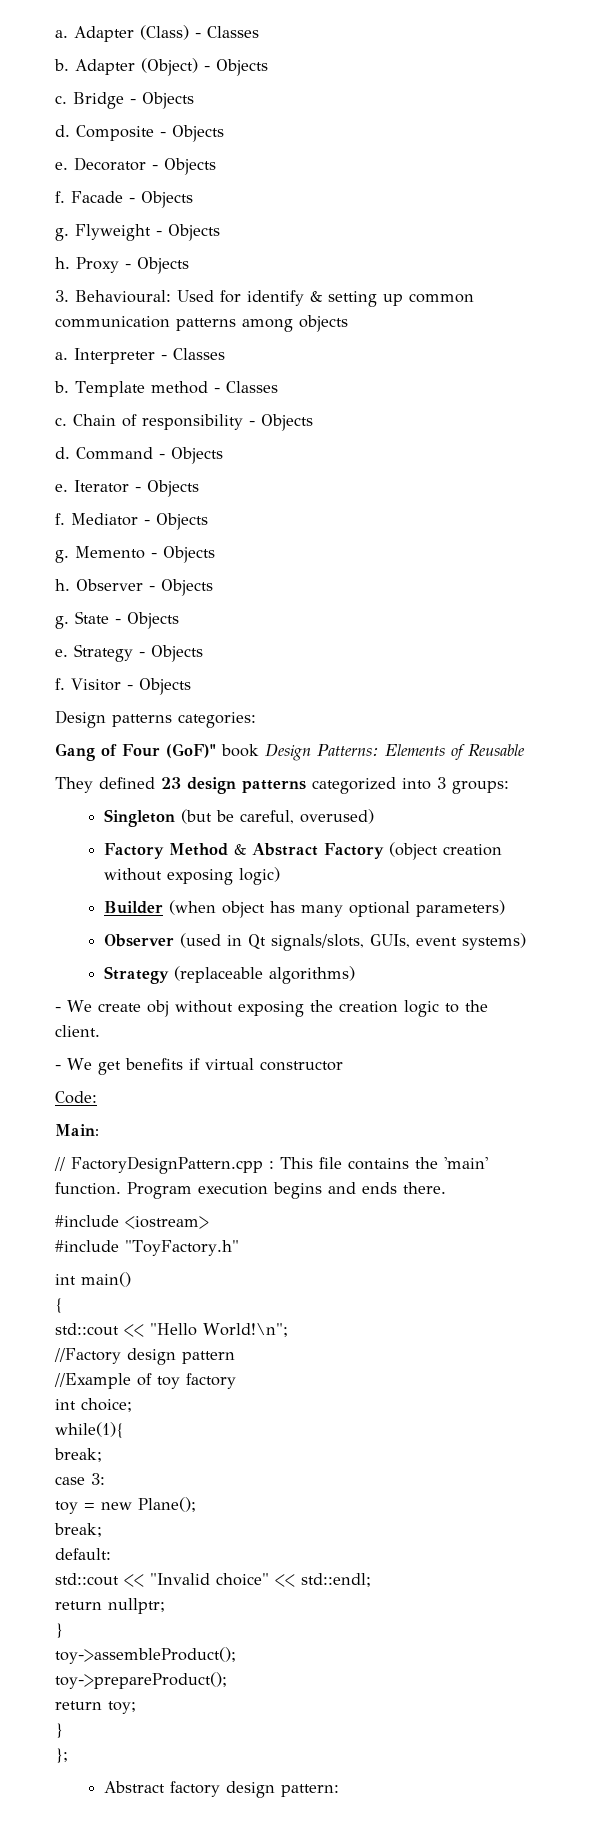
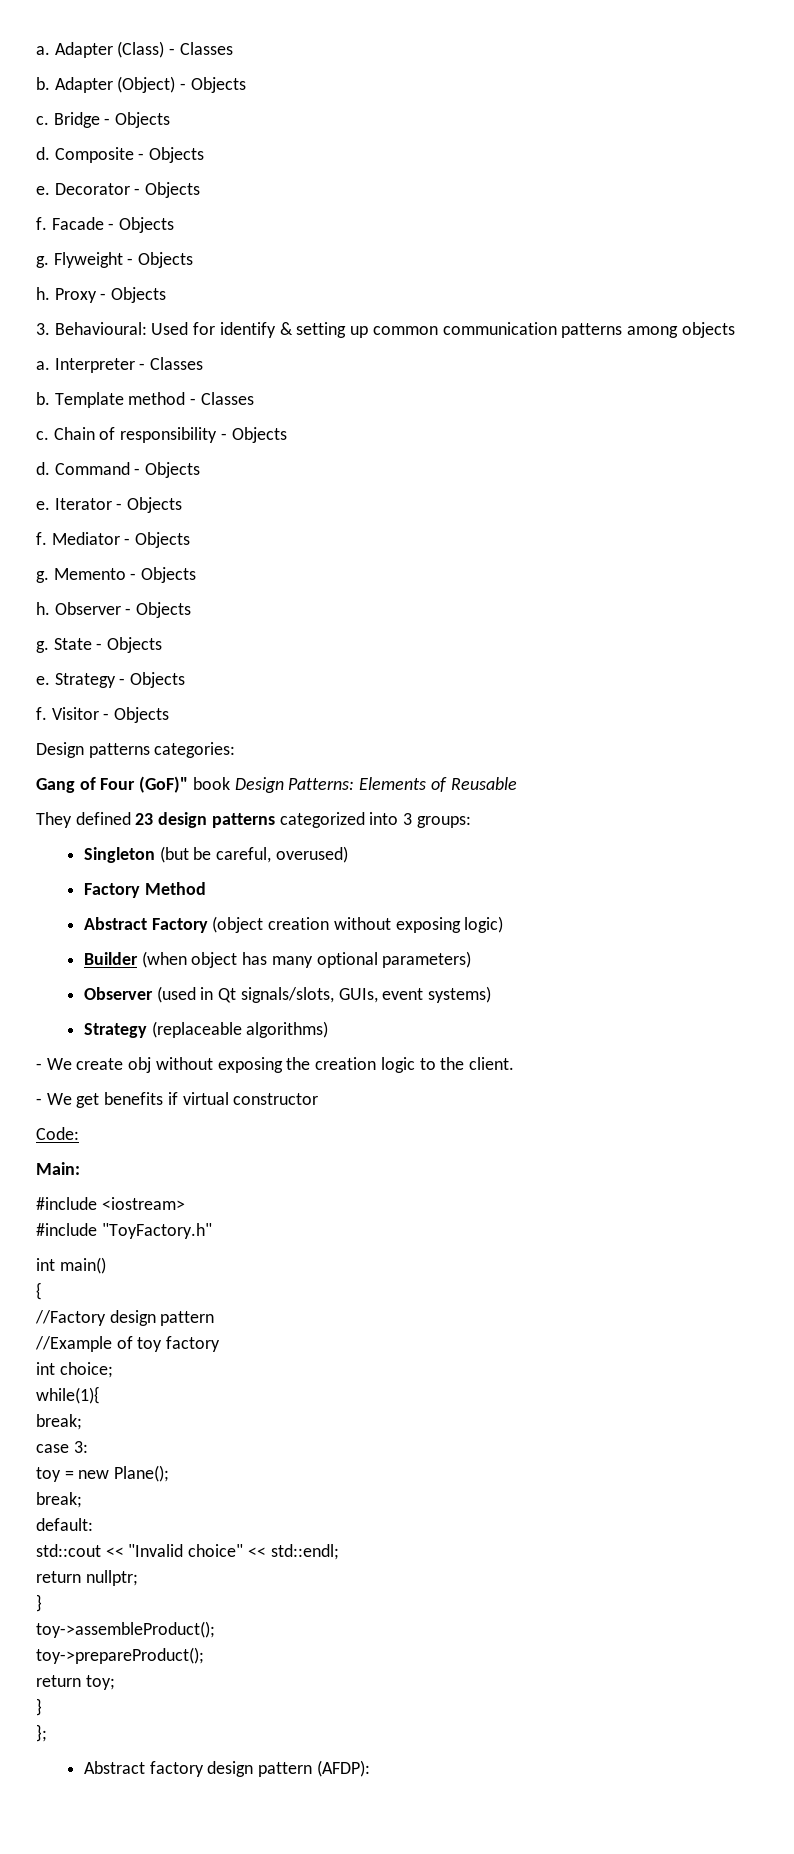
- Factory Method & Abstract Factory (object creation without exposing logic)
+ Factory Method
+ Abstract Factory (object creation without exposing logic)
- // FactoryDesignPattern.cpp : This file contains the 'main' function. Program execution begins and ends there.
- std::cout << "Hello World!\n";
- Abstract factory design pattern:
+ Abstract factory design pattern (AFDP):

